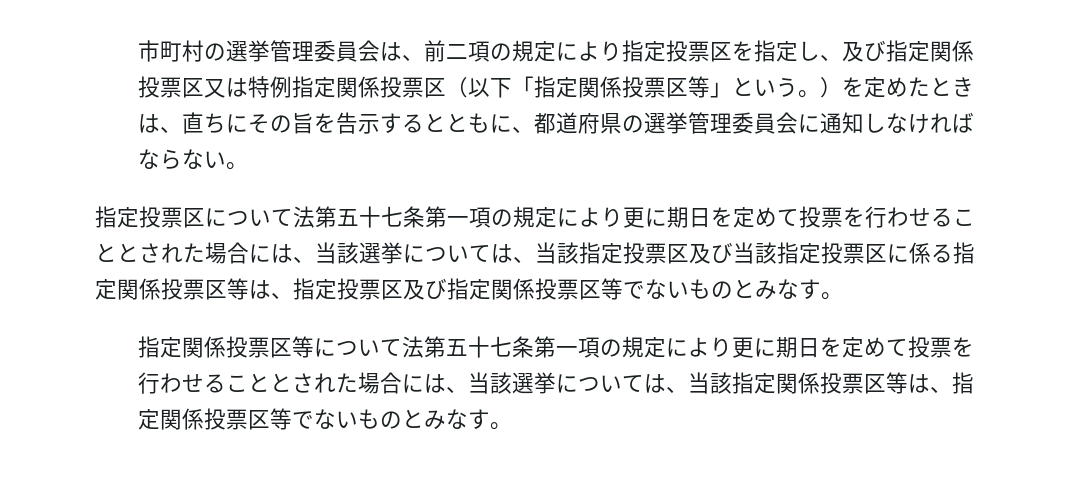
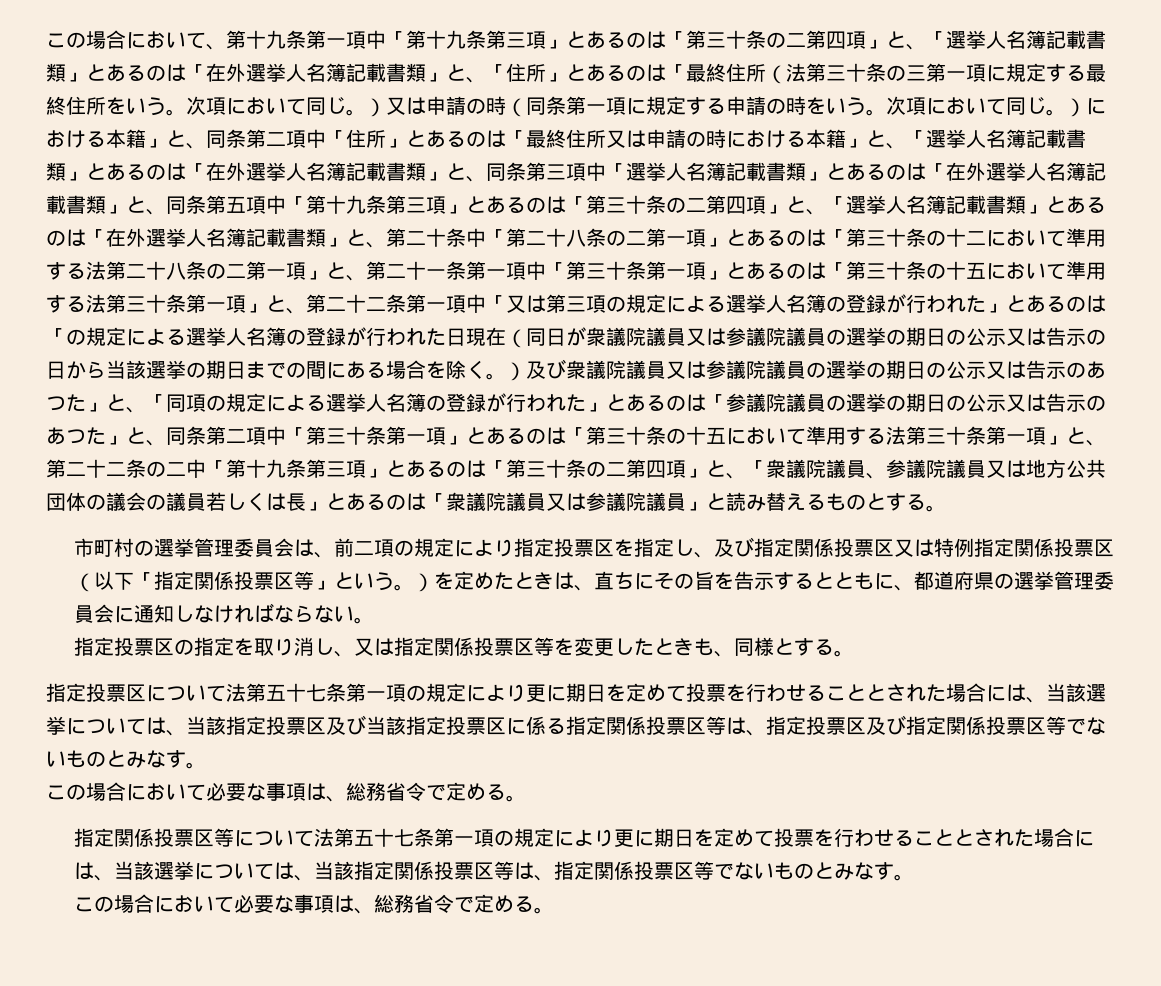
+ この場合において、第十九条第一項中「第十九条第三項」とあるのは「第三十条の二第四項」と、「選挙人名簿記載書類」とあるのは「在外選挙人名簿記載書類」と、「住所」とあるのは「最終住所（法第三十条の三第一項に規定する最終住所をいう。次項において同じ。）又は申請の時（同条第一項に規定する申請の時をいう。次項において同じ。）における本籍」と、同条第二項中「住所」とあるのは「最終住所又は申請の時における本籍」と、「選挙人名簿記載書類」とあるのは「在外選挙人名簿記載書類」と、同条第三項中「選挙人名簿記載書類」とあるのは「在外選挙人名簿記載書類」と、同条第五項中「第十九条第三項」とあるのは「第三十条の二第四項」と、「選挙人名簿記載書類」とあるのは「在外選挙人名簿記載書類」と、第二十条中「第二十八条の二第一項」とあるのは「第三十条の十二において準用する法第二十八条の二第一項」と、第二十一条第一項中「第三十条第一項」とあるのは「第三十条の十五において準用する法第三十条第一項」と、第二十二条第一項中「又は第三項の規定による選挙人名簿の登録が行われた」とあるのは「の規定による選挙人名簿の登録が行われた日現在（同日が衆議院議員又は参議院議員の選挙の期日の公示又は告示の日から当該選挙の期日までの間にある場合を除く。）及び衆議院議員又は参議院議員の選挙の期日の公示又は告示のあつた」と、「同項の規定による選挙人名簿の登録が行われた」とあるのは「参議院議員の選挙の期日の公示又は告示のあつた」と、同条第二項中「第三十条第一項」とあるのは「第三十条の十五において準用する法第三十条第一項」と、第二十二条の二中「第十九条第三項」とあるのは「第三十条の二第四項」と、「衆議院議員、参議院議員又は地方公共団体の議会の議員若しくは長」とあるのは「衆議院議員又は参議院議員」と読み替えるものとする。
+ 指定投票区の指定を取り消し、又は指定関係投票区等を変更したときも、同様とする。
  指定投票区について法第五十七条第一項の規定により更に期日を定めて投票を行わせることとされた場合には、当該選挙については、当該指定投票区及び当該指定投票区に係る指定関係投票区等は、指定投票区及び指定関係投票区等でないものとみなす。
+ この場合において必要な事項は、総務省令で定める。
  指定関係投票区等について法第五十七条第一項の規定により更に期日を定めて投票を行わせることとされた場合には、当該選挙については、当該指定関係投票区等は、指定関係投票区等でないものとみなす。
+ この場合において必要な事項は、総務省令で定める。

